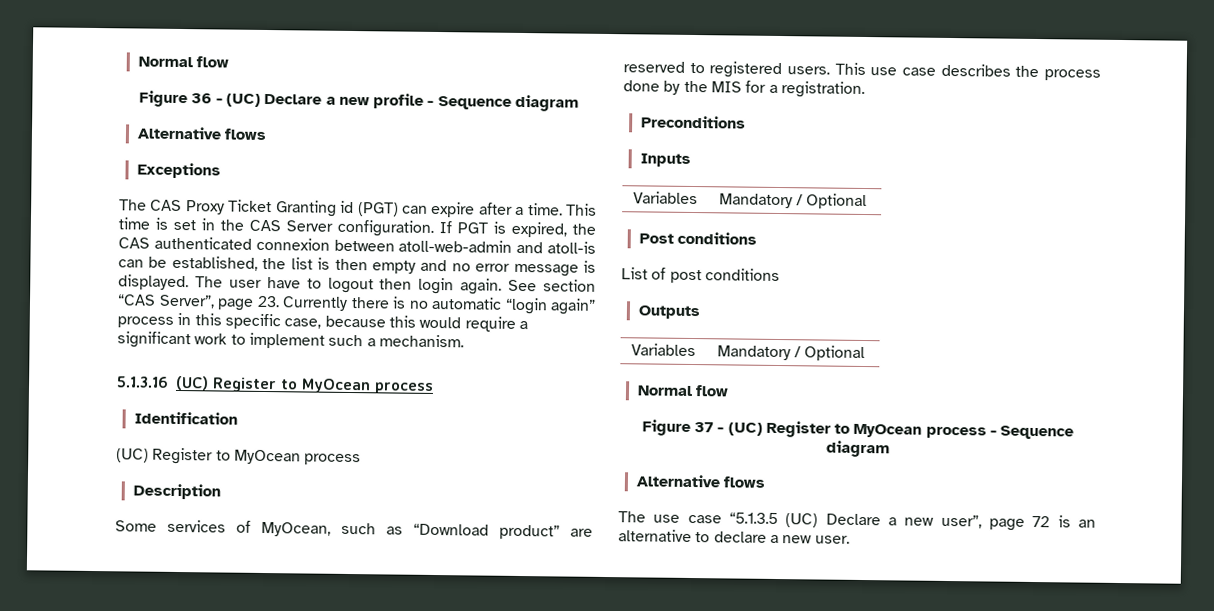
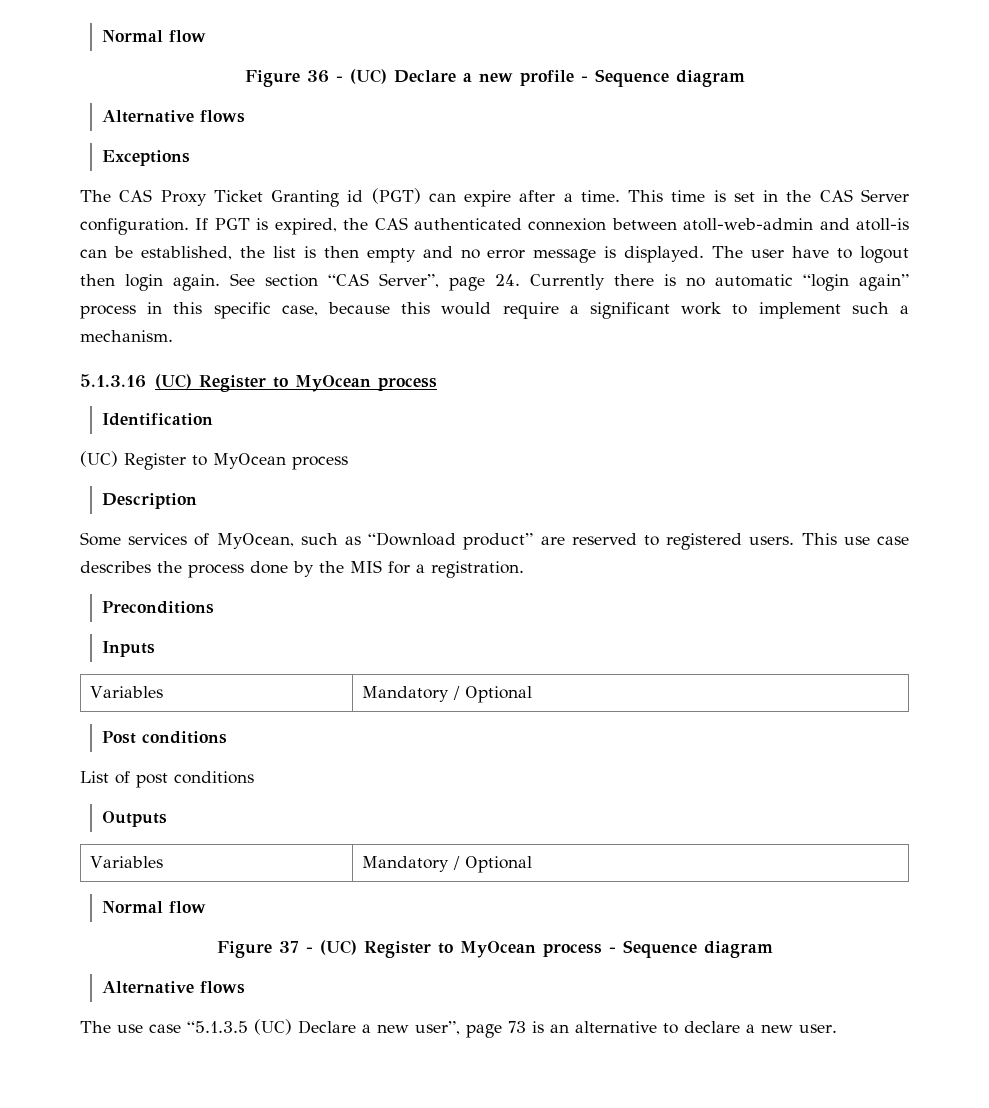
- See section “CAS Server”, page 23. Currently there is no automatic “login again” process in this specific case, because this would require a significant work to implement such a mechanism.
+ See section “CAS Server”, page 24. Currently there is no automatic “login again” process in this specific case, because this would require a significant work to implement such a mechanism.
- The use case “5.1.3.5 (UC) Declare a new user”, page 72 is an alternative to declare a new user.
+ The use case “5.1.3.5 (UC) Declare a new user”, page 73 is an alternative to declare a new user.

